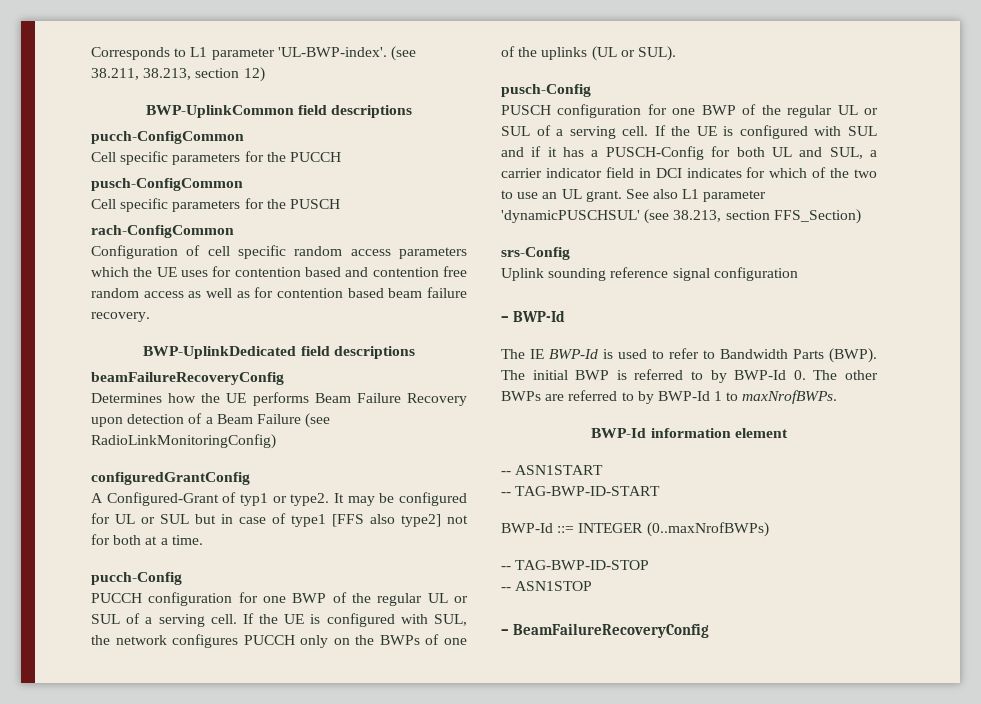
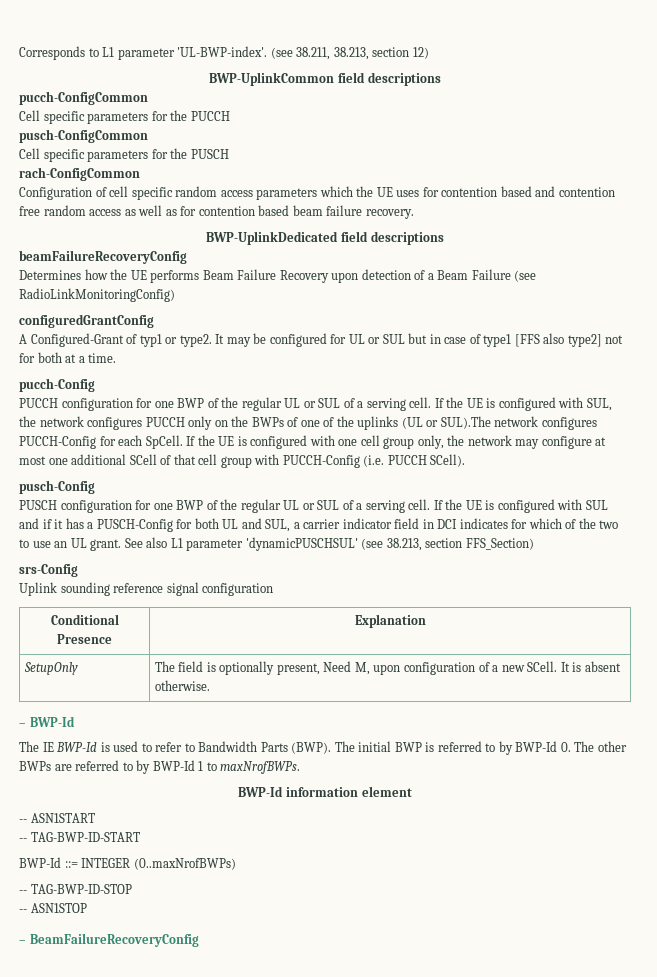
- If the UE is configured with SUL, the network configures PUCCH only on the BWPs of one of the uplinks (UL or SUL).
+ If the UE is configured with SUL, the network configures PUCCH only on the BWPs of one of the uplinks (UL or SUL).The network configures PUCCH-Config for each SpCell. If the UE is configured with one cell group only, the network may configure at most one additional SCell of that cell group with PUCCH-Config (i.e. PUCCH SCell).
+ Conditional Presence | Explanation
+ SetupOnly | The field is optionally present, Need M, upon configuration of a new SCell. It is absent otherwise.

